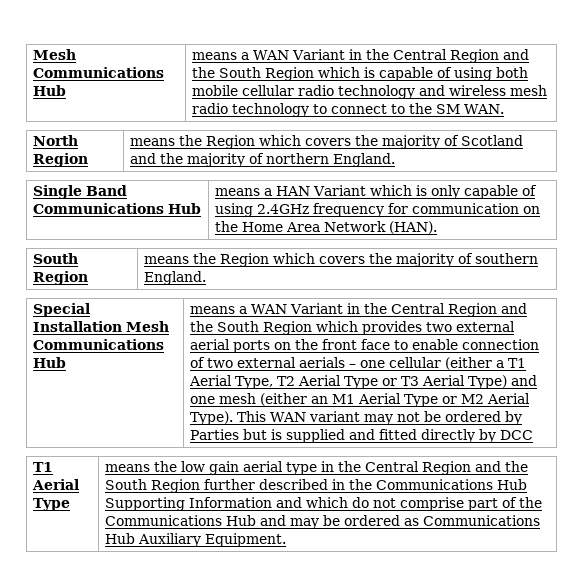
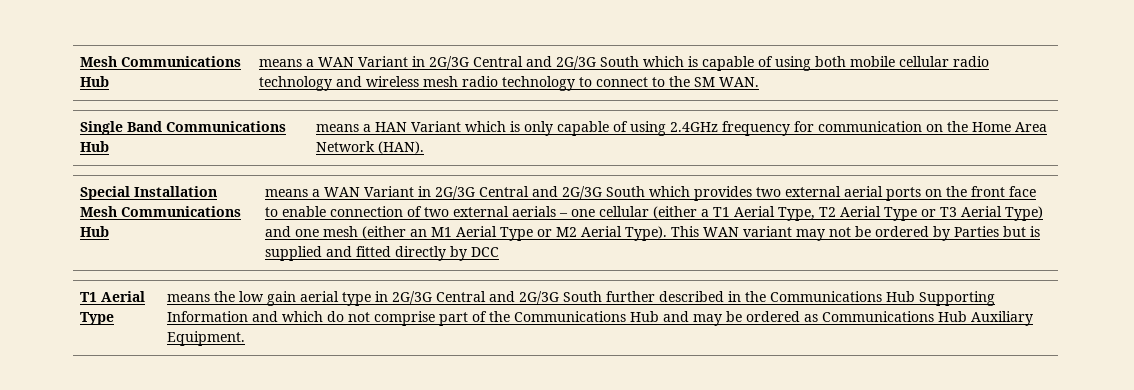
- Mesh Communications Hub | means a WAN Variant in the Central Region and the South Region which is capable of using both mobile cellular radio technology and wireless mesh radio technology to connect to the SM WAN.
+ Mesh Communications Hub | means a WAN Variant in 2G/3G Central and 2G/3G South which is capable of using both mobile cellular radio technology and wireless mesh radio technology to connect to the SM WAN.
- North Region | means the Region which covers the majority of Scotland and the majority of northern England.
- South Region | means the Region which covers the majority of southern England.
- means a WAN Variant in the Central Region and the South Region which provides two external aerial ports on the front face to enable connection of two external aerials – one cellular (either a T1 Aerial Type, T2 Aerial Type or T3 Aerial Type) and one mesh (either an M1 Aerial Type or M2 Aerial Type).
+ means a WAN Variant in 2G/3G Central and 2G/3G South which provides two external aerial ports on the front face to enable connection of two external aerials – one cellular (either a T1 Aerial Type, T2 Aerial Type or T3 Aerial Type) and one mesh (either an M1 Aerial Type or M2 Aerial Type).
- means the low gain aerial type in the Central Region and the South Region further described in the Communications Hub Supporting Information and which do not comprise part of the Communications Hub and may be ordered as Communications Hub Auxiliary Equipment.
+ means the low gain aerial type in 2G/3G Central and 2G/3G South further described in the Communications Hub Supporting Information and which do not comprise part of the Communications Hub and may be ordered as Communications Hub Auxiliary Equipment.

